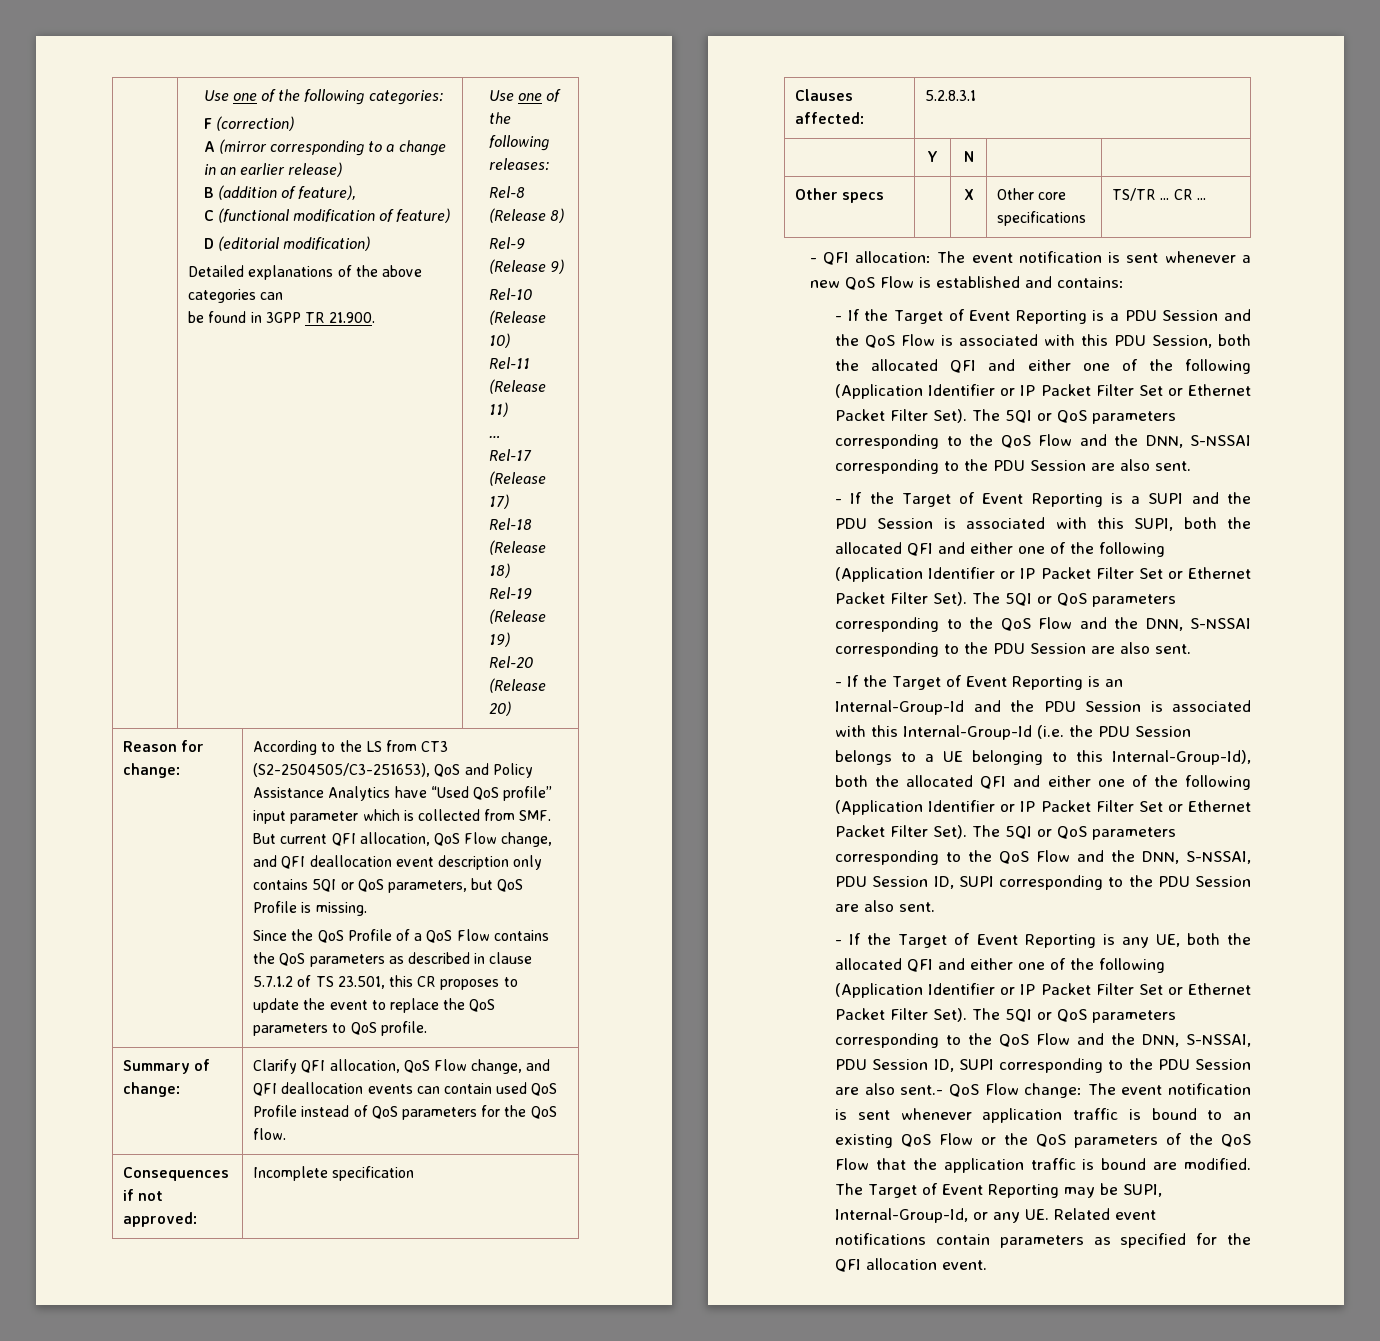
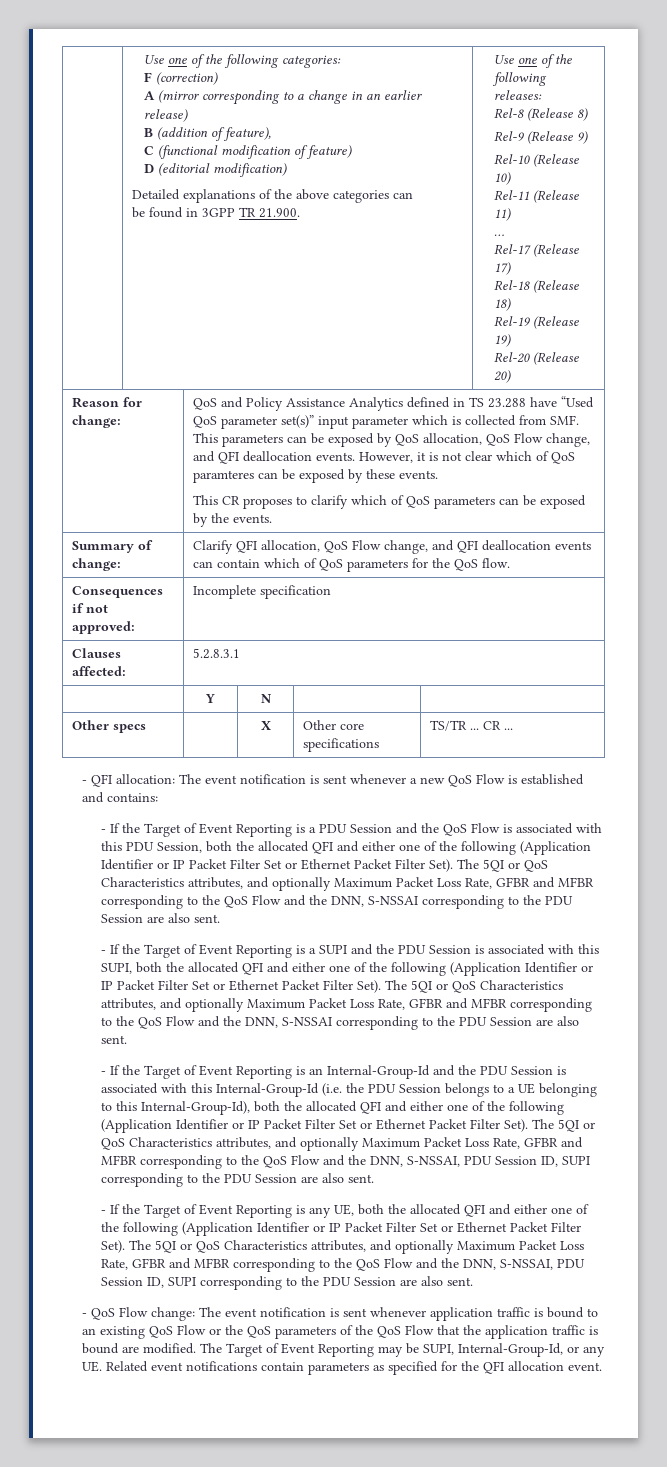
- According to the LS from CT3 (S2-2504505/C3-251653), QoS and Policy Assistance Analytics have “Used QoS profile” input parameter which is collected from SMF. But current QFI allocation, QoS Flow change, and QFI deallocation event description only contains 5QI or QoS parameters, but QoS Profile is missing.
- Since the QoS Profile of a QoS Flow contains the QoS parameters as described in clause 5.7.1.2 of TS 23.501, this CR proposes to update the event to replace the QoS parameters to QoS profile.
+ QoS and Policy Assistance Analytics defined in TS 23.288 have “Used QoS parameter set(s)” input parameter which is collected from SMF. This parameters can be exposed by QoS allocation, QoS Flow change, and QFI deallocation events. However, it is not clear which of QoS paramteres can be exposed by these events.
+ This CR proposes to clarify which of QoS parameters can be exposed by the events.
- Summary of change: | Clarify QFI allocation, QoS Flow change, and QFI deallocation events can contain used QoS Profile instead of QoS parameters for the QoS flow.
+ Summary of change: | Clarify QFI allocation, QoS Flow change, and QFI deallocation events can contain which of QoS parameters for the QoS flow.
- - If the Target of Event Reporting is a PDU Session and the QoS Flow is associated with this PDU Session, both the allocated QFI and either one of the following (Application Identifier or IP Packet Filter Set or Ethernet Packet Filter Set). The 5QI or QoS parameters corresponding to the QoS Flow and the DNN, S-NSSAI corresponding to the PDU Session are also sent.
+ - If the Target of Event Reporting is a PDU Session and the QoS Flow is associated with this PDU Session, both the allocated QFI and either one of the following (Application Identifier or IP Packet Filter Set or Ethernet Packet Filter Set). The 5QI or QoS Characteristics attributes, and optionally Maximum Packet Loss Rate, GFBR and MFBR corresponding to the QoS Flow and the DNN, S-NSSAI corresponding to the PDU Session are also sent.
- - If the Target of Event Reporting is a SUPI and the PDU Session is associated with this SUPI, both the allocated QFI and either one of the following (Application Identifier or IP Packet Filter Set or Ethernet Packet Filter Set). The 5QI or QoS parameters corresponding to the QoS Flow and the DNN, S-NSSAI corresponding to the PDU Session are also sent.
+ - If the Target of Event Reporting is a SUPI and the PDU Session is associated with this SUPI, both the allocated QFI and either one of the following (Application Identifier or IP Packet Filter Set or Ethernet Packet Filter Set). The 5QI or QoS Characteristics attributes, and optionally Maximum Packet Loss Rate, GFBR and MFBR corresponding to the QoS Flow and the DNN, S-NSSAI corresponding to the PDU Session are also sent.
- - If the Target of Event Reporting is an Internal-Group-Id and the PDU Session is associated with this Internal-Group-Id (i.e. the PDU Session belongs to a UE belonging to this Internal-Group-Id), both the allocated QFI and either one of the following (Application Identifier or IP Packet Filter Set or Ethernet Packet Filter Set). The 5QI or QoS parameters corresponding to the QoS Flow and the DNN, S-NSSAI, PDU Session ID, SUPI corresponding to the PDU Session are also sent.
+ - If the Target of Event Reporting is an Internal-Group-Id and the PDU Session is associated with this Internal-Group-Id (i.e. the PDU Session belongs to a UE belonging to this Internal-Group-Id), both the allocated QFI and either one of the following (Application Identifier or IP Packet Filter Set or Ethernet Packet Filter Set). The 5QI or QoS Characteristics attributes, and optionally Maximum Packet Loss Rate, GFBR and MFBR corresponding to the QoS Flow and the DNN, S-NSSAI, PDU Session ID, SUPI corresponding to the PDU Session are also sent.
- - If the Target of Event Reporting is any UE, both the allocated QFI and either one of the following (Application Identifier or IP Packet Filter Set or Ethernet Packet Filter Set). The 5QI or QoS parameters corresponding to the QoS Flow and the DNN, S-NSSAI, PDU Session ID, SUPI corresponding to the PDU Session are also sent.- QoS Flow change:
+ - If the Target of Event Reporting is any UE, both the allocated QFI and either one of the following (Application Identifier or IP Packet Filter Set or Ethernet Packet Filter Set). The 5QI or QoS Characteristics attributes, and optionally Maximum Packet Loss Rate, GFBR and MFBR corresponding to the QoS Flow and the DNN, S-NSSAI, PDU Session ID, SUPI corresponding to the PDU Session are also sent.
+ - QoS Flow change:

